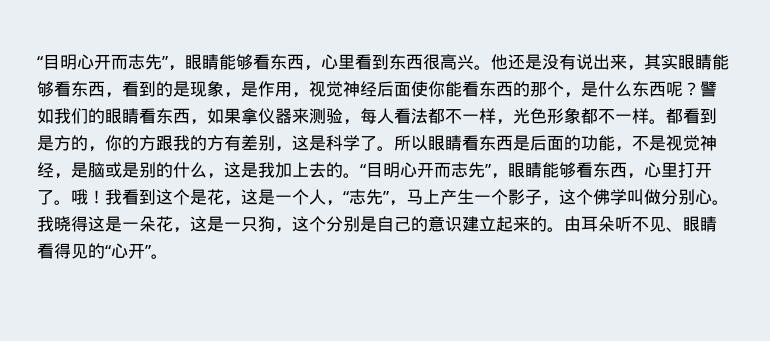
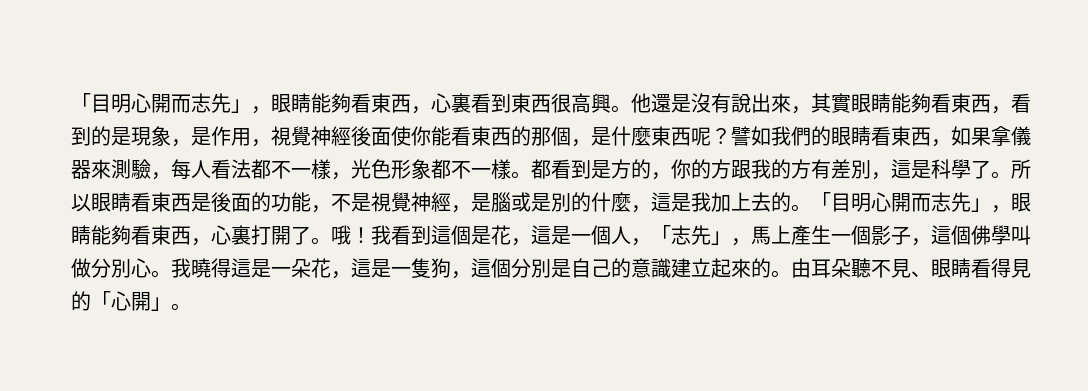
- “目明心开而志先”，眼睛能够看东西，心里看到东西很高兴。他还是没有说出来，其实眼睛能够看东西，看到的是现象，是作用，视觉神经后面使你能看东西的那个，是什么东西呢？
+ 「目明心開而志先」，眼睛能夠看東西，心裏看到東西很高興。他還是沒有說出來，其實眼睛能夠看東西，看到的是現象，是作用，視覺神經後面使你能看東西的那個，是什麼東西呢？
- 譬如我们的眼睛看东西，如果拿仪器来测验，每人看法都不一样，光色形象都不一样。
+ 譬如我們的眼睛看東西，如果拿儀器來測驗，每人看法都不一樣，光色形象都不一樣。
- 都看到是方的，你的方跟我的方有差别，这是科学了。
+ 都看到是方的，你的方跟我的方有差別，這是科學了。
- 所以眼睛看东西是后面的功能，不是视觉神经，是脑或是别的什么，这是我加上去的。“目明心开而志先”，眼睛能够看东西，心里打开了。哦！我看到这个是花，这是一个人，“志先”，马上产生一个影子，这个佛学叫做分别心。我晓得这是一朵花，这是一只狗，这个分别是自己的意识建立起来的。
+ 所以眼睛看東西是後面的功能，不是視覺神經，是腦或是別的什麼，這是我加上去的。「目明心開而志先」，眼睛能夠看東西，心裏打開了。哦！我看到這個是花，這是一個人，「志先」，馬上產生一個影子，這個佛學叫做分別心。我曉得這是一朵花，這是一隻狗，這個分別是自己的意識建立起來的。
- 由耳朵听不见、眼睛看得见的“心开”。
+ 由耳朵聽不見、眼睛看得見的「心開」。

